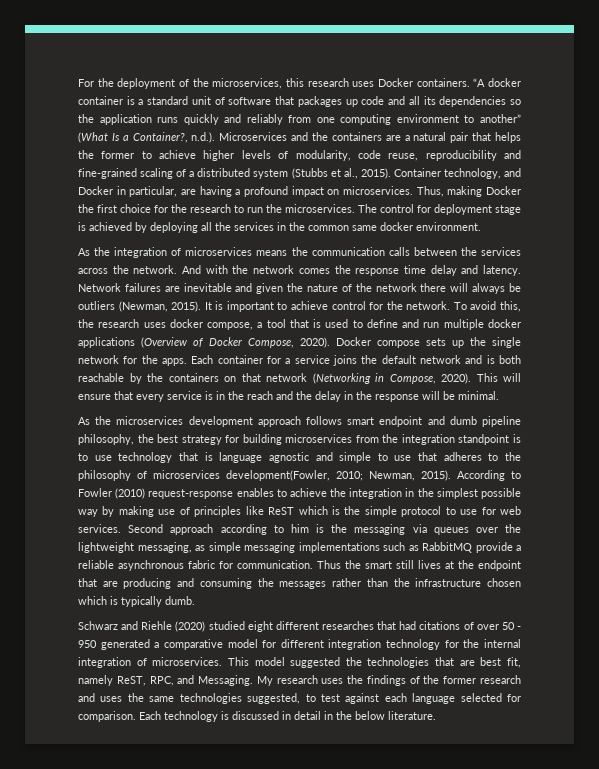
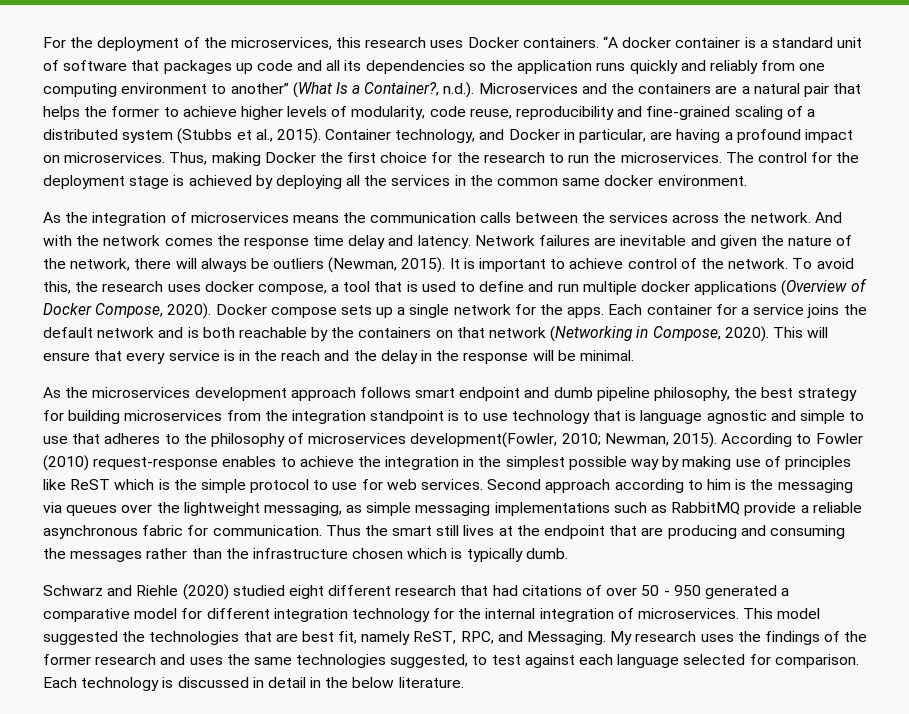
- The control for deployment stage is achieved by deploying all the services in the common same docker environment.
+ The control for the deployment stage is achieved by deploying all the services in the common same docker environment.
- Network failures are inevitable and given the nature of the network there will always be outliers (Newman, 2015).
+ Network failures are inevitable and given the nature of the network, there will always be outliers (Newman, 2015).
- It is important to achieve control for the network.
+ It is important to achieve control of the network.
- Docker compose sets up the single network for the apps.
+ Docker compose sets up a single network for the apps.
- Schwarz and Riehle (2020) studied eight different researches that had citations of over 50 - 950 generated a comparative model for different integration technology for the internal integration of microservices.
+ Schwarz and Riehle (2020) studied eight different research that had citations of over 50 - 950 generated a comparative model for different integration technology for the internal integration of microservices.

